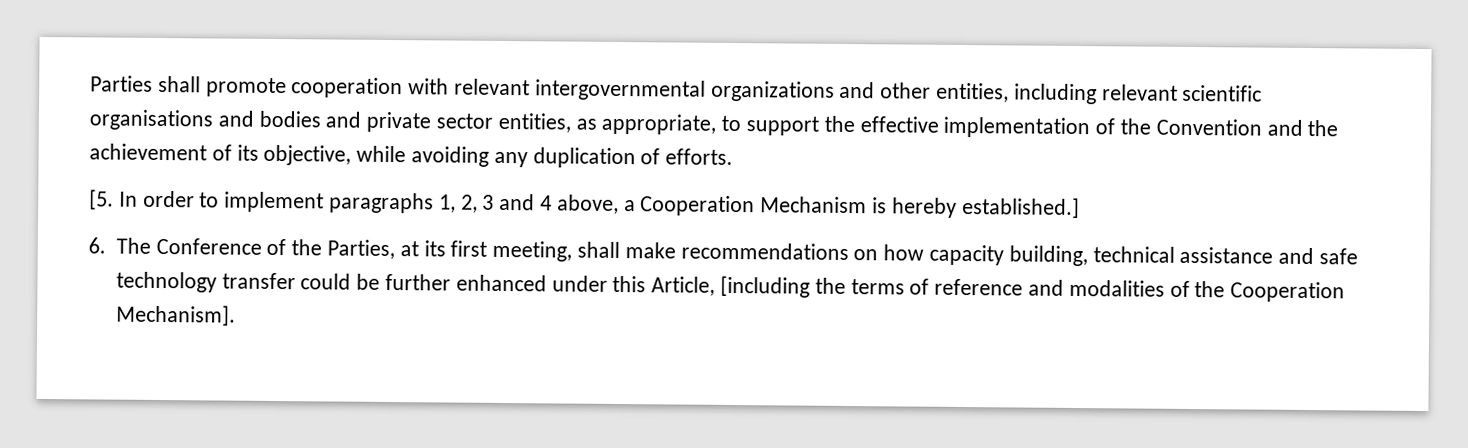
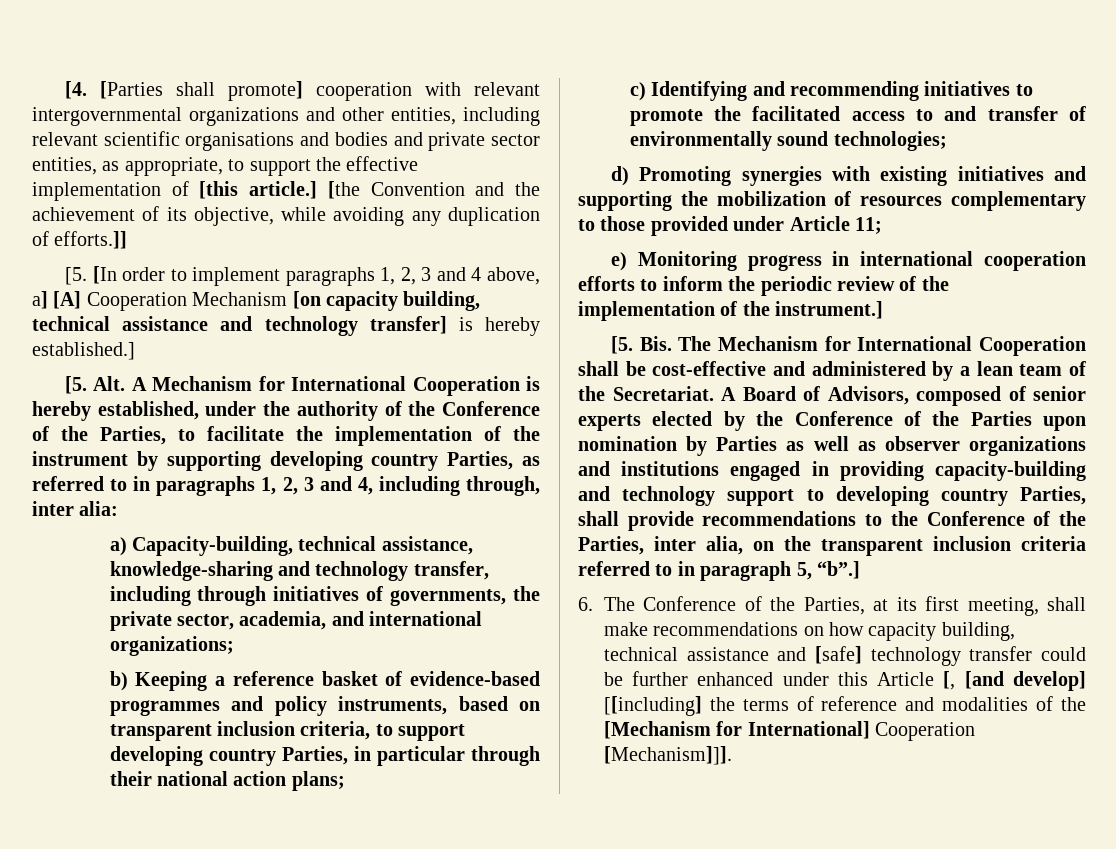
- Parties shall promote cooperation with relevant intergovernmental organizations and other entities, including relevant scientific organisations and bodies and private sector entities, as appropriate, to support the effective implementation of the Convention and the achievement of its objective, while avoiding any duplication of efforts.
- [5. In order to implement paragraphs 1, 2, 3 and 4 above, a Cooperation Mechanism is hereby established.]
+ [4. [Parties shall promote] cooperation with relevant intergovernmental organizations and other entities, including relevant scientific organisations and bodies and private sector entities, as appropriate, to support the effective implementation of [this article.] [the Convention and the achievement of its objective, while avoiding any duplication of efforts.]]
+ [5. [In order to implement paragraphs 1, 2, 3 and 4 above, a] [A] Cooperation Mechanism [on capacity building, technical assistance and technology transfer] is hereby established.]
+ [5. Alt. A Mechanism for International Cooperation is hereby established, under the authority of the Conference of the Parties, to facilitate the implementation of the instrument by supporting developing country Parties, as referred to in paragraphs 1, 2, 3 and 4, including through, inter alia:
+ a) Capacity-building, technical assistance, knowledge-sharing and technology transfer, including through initiatives of governments, the private sector, academia, and international organizations;
+ b) Keeping a reference basket of evidence-based programmes and policy instruments, based on transparent inclusion criteria, to support developing country Parties, in particular through their national action plans;
+ c) Identifying and recommending initiatives to promote the facilitated access to and transfer of environmentally sound technologies;
+ d) Promoting synergies with existing initiatives and supporting the mobilization of resources complementary to those provided under Article 11;
+ e) Monitoring progress in international cooperation efforts to inform the periodic review of the implementation of the instrument.]
+ [5. Bis. The Mechanism for International Cooperation shall be cost-effective and administered by a lean team of the Secretariat. A Board of Advisors, composed of senior experts elected by the Conference of the Parties upon nomination by Parties as well as observer organizations and institutions engaged in providing capacity-building and technology support to developing country Parties, shall provide recommendations to the Conference of the Parties, inter alia, on the transparent inclusion criteria referred to in paragraph 5, “b”.]
- 6. The Conference of the Parties, at its first meeting, shall make recommendations on how capacity building, technical assistance and safe technology transfer could be further enhanced under this Article, [including the terms of reference and modalities of the Cooperation Mechanism].
+ 6. The Conference of the Parties, at its first meeting, shall make recommendations on how capacity building, technical assistance and [safe] technology transfer could be further enhanced under this Article [, [and develop] [[including] the terms of reference and modalities of the [Mechanism for International] Cooperation [Mechanism]]].

